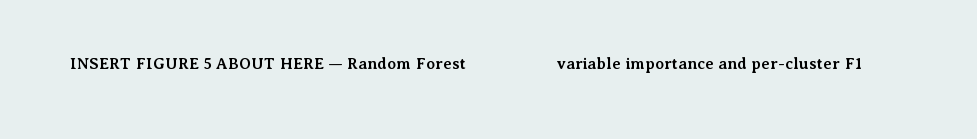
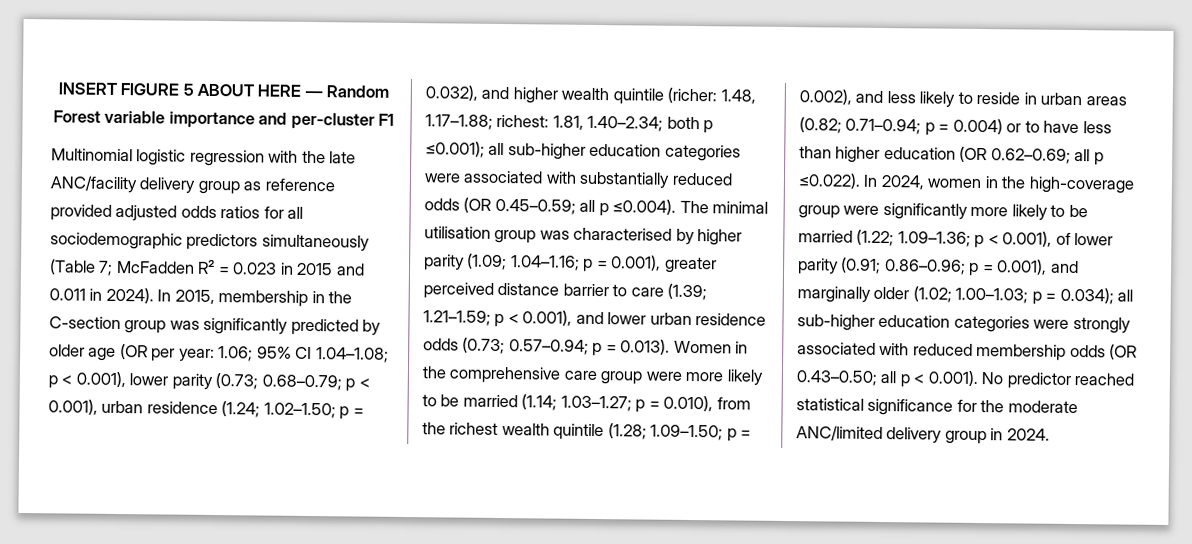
+ Multinomial logistic regression with the late ANC/facility delivery group as reference provided adjusted odds ratios for all sociodemographic predictors simultaneously (Table 7; McFadden R² = 0.023 in 2015 and 0.011 in 2024). In 2015, membership in the C-section group was significantly predicted by older age (OR per year: 1.06; 95% CI 1.04–1.08; p < 0.001), lower parity (0.73; 0.68–0.79; p < 0.001), urban residence (1.24; 1.02–1.50; p = 0.032), and higher wealth quintile (richer: 1.48, 1.17–1.88; richest: 1.81, 1.40–2.34; both p ≤0.001); all sub-higher education categories were associated with substantially reduced odds (OR 0.45–0.59; all p ≤0.004). The minimal utilisation group was characterised by higher parity (1.09; 1.04–1.16; p = 0.001), greater perceived distance barrier to care (1.39; 1.21–1.59; p < 0.001), and lower urban residence odds (0.73; 0.57–0.94; p = 0.013). Women in the comprehensive care group were more likely to be married (1.14; 1.03–1.27; p = 0.010), from the richest wealth quintile (1.28; 1.09–1.50; p = 0.002), and less likely to reside in urban areas (0.82; 0.71–0.94; p = 0.004) or to have less than higher education (OR 0.62–0.69; all p ≤0.022). In 2024, women in the high-coverage group were significantly more likely to be married (1.22; 1.09–1.36; p < 0.001), of lower parity (0.91; 0.86–0.96; p = 0.001), and marginally older (1.02; 1.00–1.03; p = 0.034); all sub-higher education categories were strongly associated with reduced membership odds (OR 0.43–0.50; all p < 0.001). No predictor reached statistical significance for the moderate ANC/limited delivery group in 2024.

